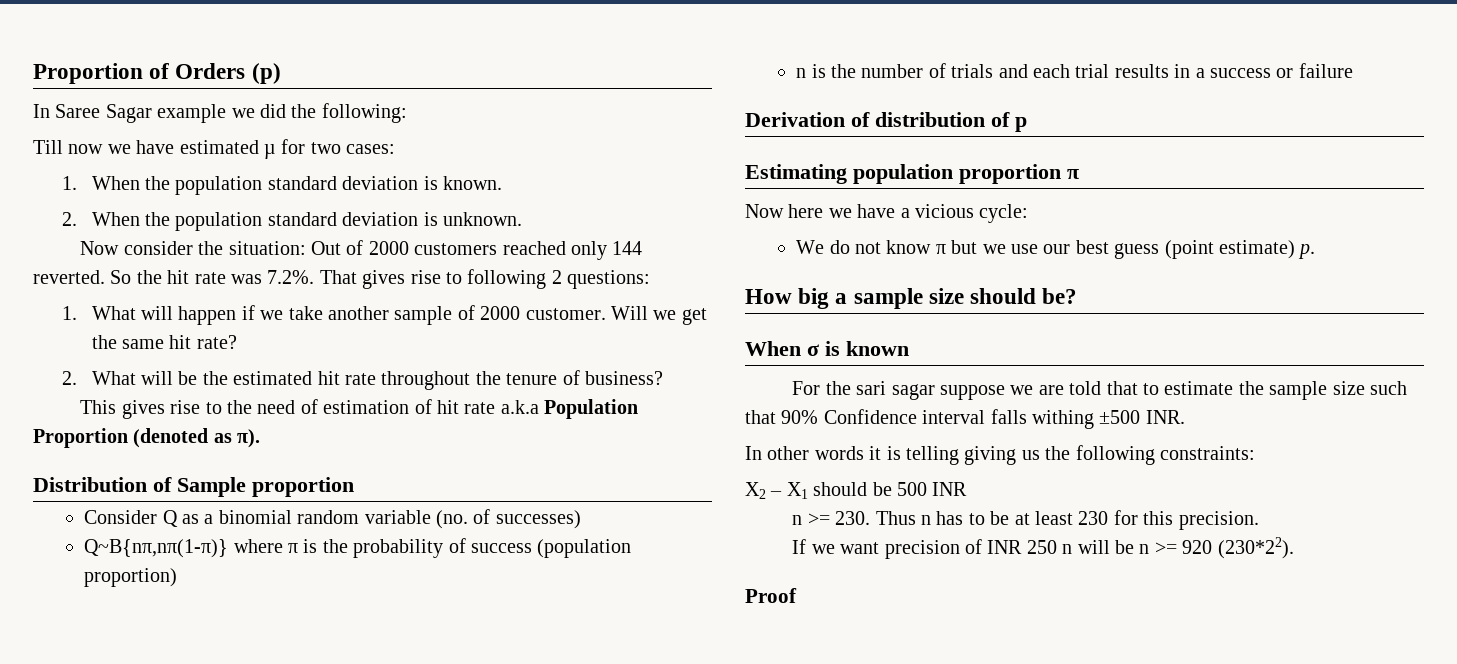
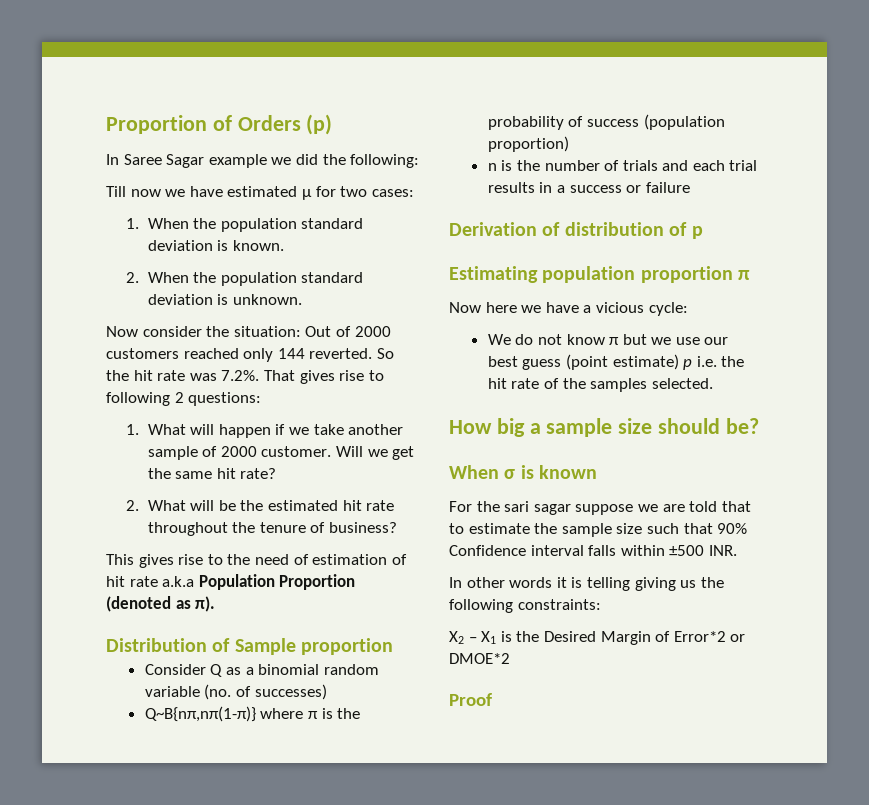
- We do not know π but we use our best guess (point estimate) p.
+ We do not know π but we use our best guess (point estimate) p i.e. the hit rate of the samples selected.
- For the sari sagar suppose we are told that to estimate the sample size such that 90% Confidence interval falls withing ±500 INR.
+ For the sari sagar suppose we are told that to estimate the sample size such that 90% Confidence interval falls within ±500 INR.
- X2 – X1 should be 500 INR
- n >= 230. Thus n has to be at least 230 for this precision.
- If we want precision of INR 250 n will be n >= 920 (230*22).
+ X2 – X1 is the Desired Margin of Error*2 or DMOE*2

